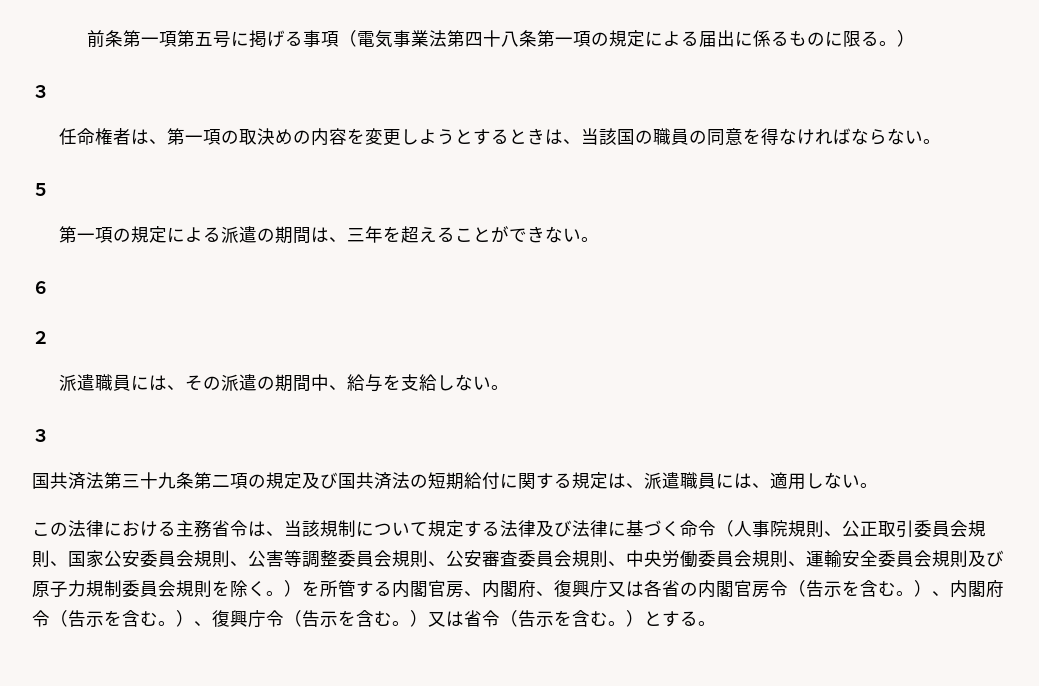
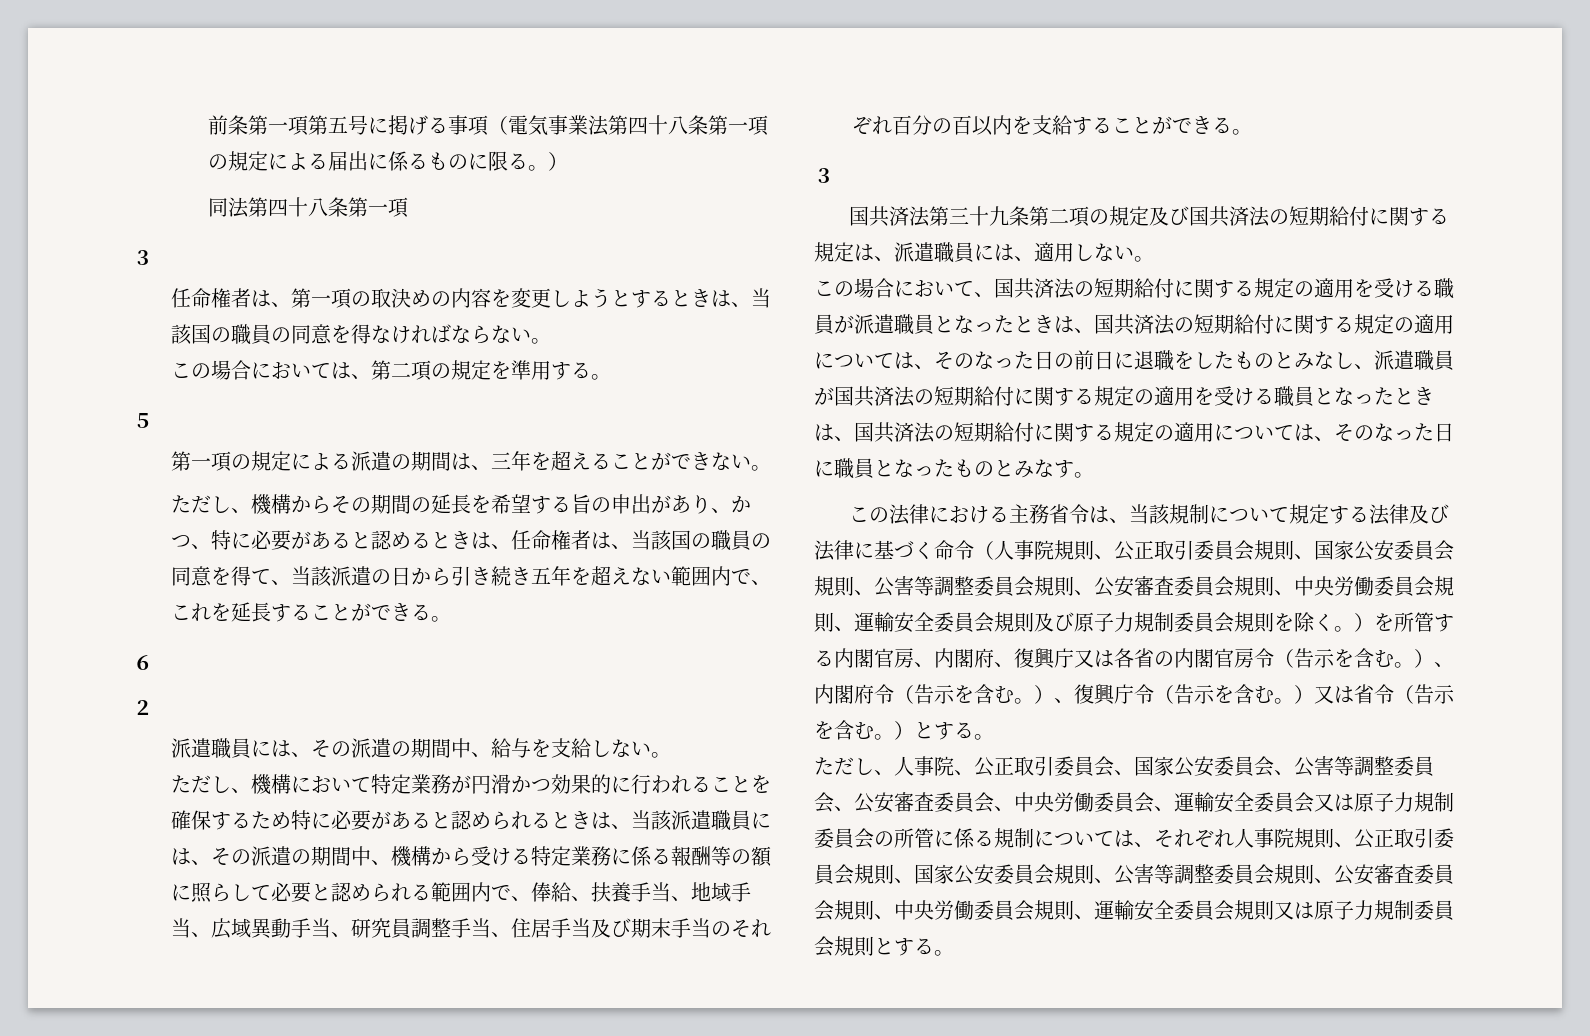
+ 同法第四十八条第一項
+ この場合においては、第二項の規定を準用する。
+ ただし、機構からその期間の延長を希望する旨の申出があり、かつ、特に必要があると認めるときは、任命権者は、当該国の職員の同意を得て、当該派遣の日から引き続き五年を超えない範囲内で、これを延長することができる。
+ ただし、機構において特定業務が円滑かつ効果的に行われることを確保するため特に必要があると認められるときは、当該派遣職員には、その派遣の期間中、機構から受ける特定業務に係る報酬等の額に照らして必要と認められる範囲内で、俸給、扶養手当、地域手当、広域異動手当、研究員調整手当、住居手当及び期末手当のそれぞれ百分の百以内を支給することができる。
+ この場合において、国共済法の短期給付に関する規定の適用を受ける職員が派遣職員となったときは、国共済法の短期給付に関する規定の適用については、そのなった日の前日に退職をしたものとみなし、派遣職員が国共済法の短期給付に関する規定の適用を受ける職員となったときは、国共済法の短期給付に関する規定の適用については、そのなった日に職員となったものとみなす。
+ ただし、人事院、公正取引委員会、国家公安委員会、公害等調整委員会、公安審査委員会、中央労働委員会、運輸安全委員会又は原子力規制委員会の所管に係る規制については、それぞれ人事院規則、公正取引委員会規則、国家公安委員会規則、公害等調整委員会規則、公安審査委員会規則、中央労働委員会規則、運輸安全委員会規則又は原子力規制委員会規則とする。

